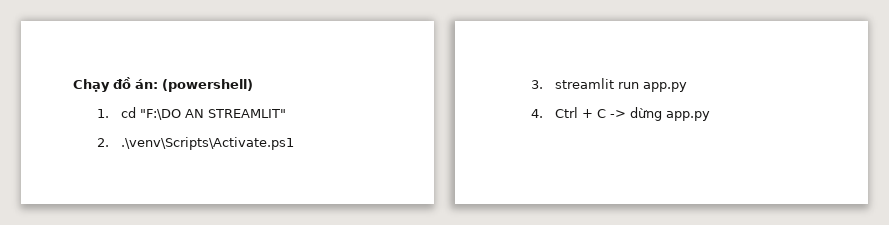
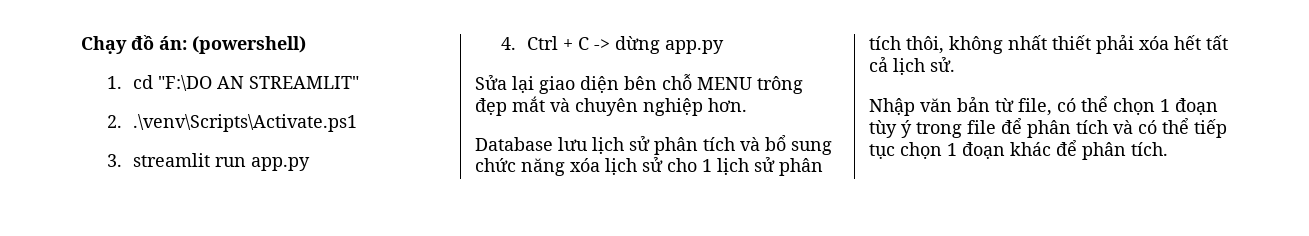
+ Sửa lại giao diện bên chỗ MENU trông đẹp mắt và chuyên nghiệp hơn.
+ Database lưu lịch sử phân tích và bổ sung chức năng xóa lịch sử cho 1 lịch sử phân tích thôi, không nhất thiết phải xóa hết tất cả lịch sử.
+ Nhập văn bản từ file, có thể chọn 1 đoạn tùy ý trong file để phân tích và có thể tiếp tục chọn 1 đoạn khác để phân tích.

